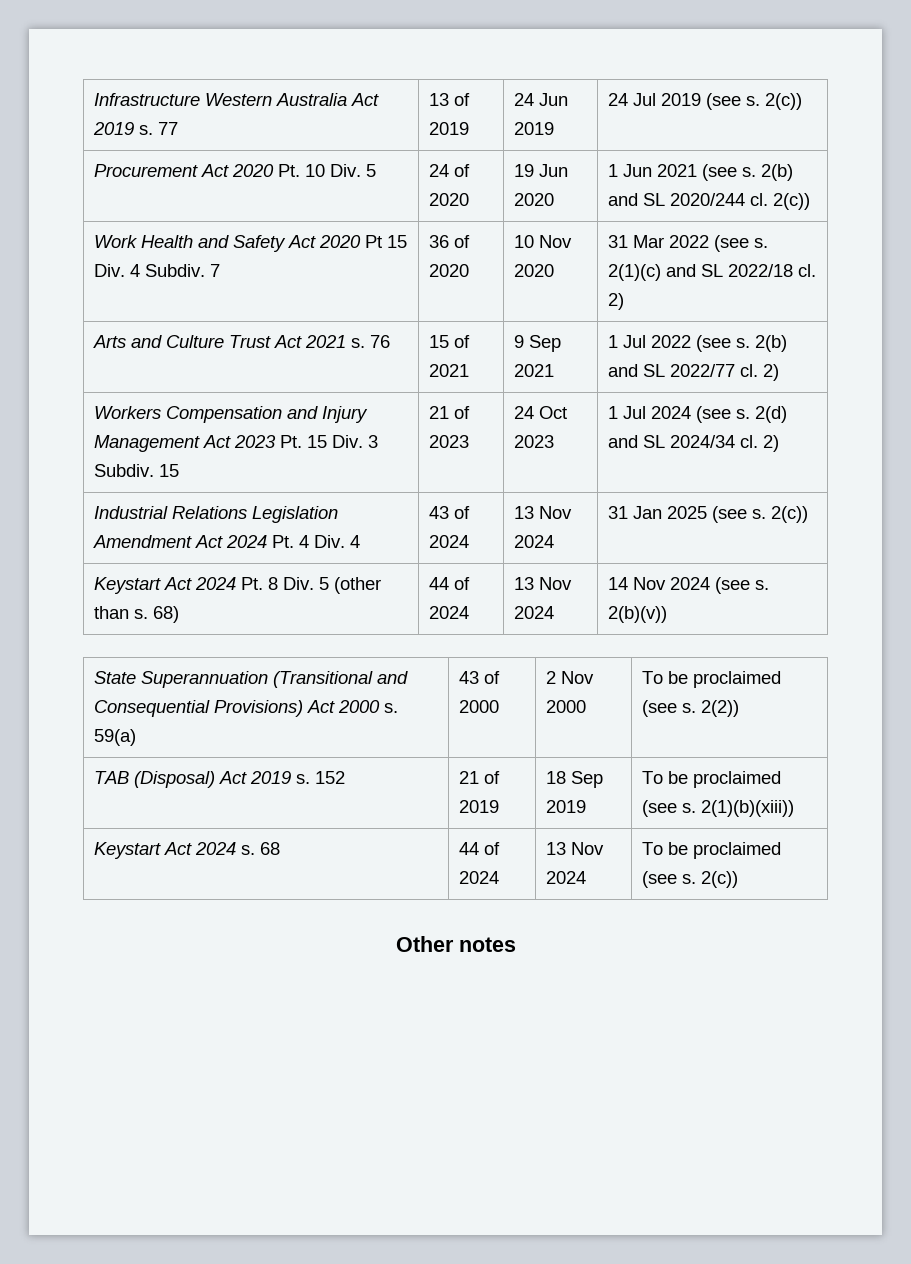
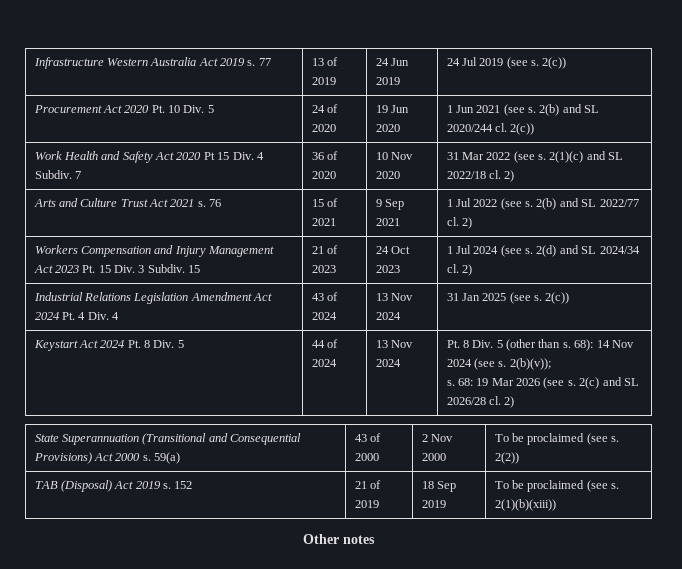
- Keystart Act 2024 Pt. 8 Div. 5 (other than s. 68) | 44 of 2024 | 13 Nov 2024 | 14 Nov 2024 (see s. 2(b)(v))
+ Keystart Act 2024 Pt. 8 Div. 5 | 44 of 2024 | 13 Nov 2024 | Pt. 8 Div. 5 (other than s. 68): 14 Nov 2024 (see s. 2(b)(v));
+ s. 68: 19 Mar 2026 (see s. 2(c) and SL 2026/28 cl. 2)
- Keystart Act 2024 s. 68 | 44 of 2024 | 13 Nov 2024 | To be proclaimed (see s. 2(c))

